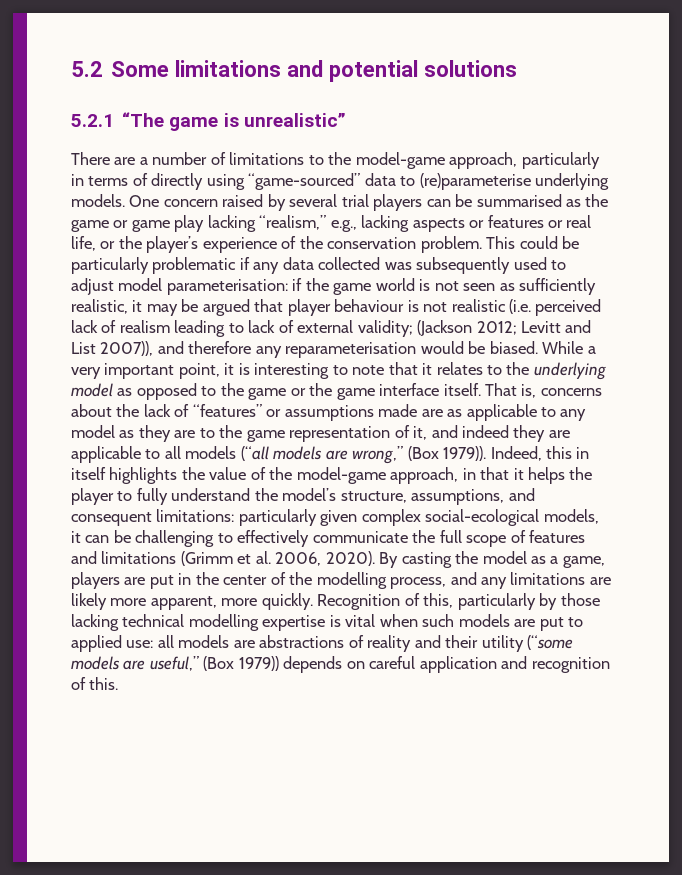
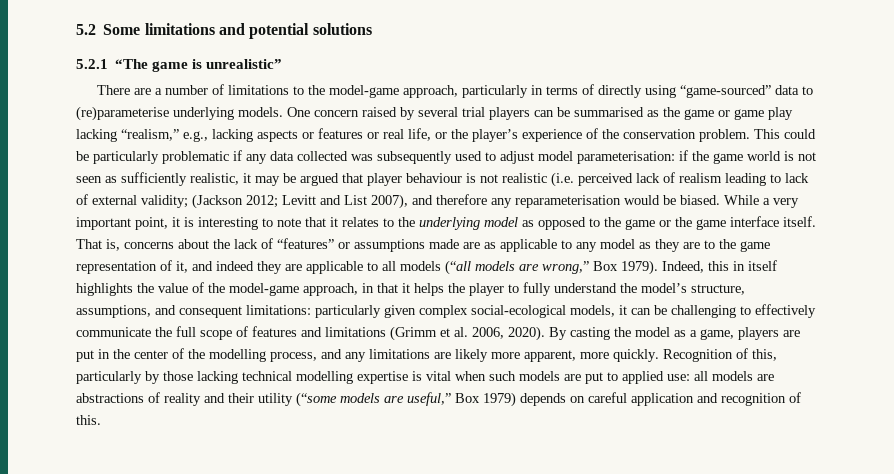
- This could be particularly problematic if any data collected was subsequently used to adjust model parameterisation: if the game world is not seen as sufficiently realistic, it may be argued that player behaviour is not realistic (i.e. perceived lack of realism leading to lack of external validity; (Jackson 2012; Levitt and List 2007)), and therefore any reparameterisation would be biased.
+ This could be particularly problematic if any data collected was subsequently used to adjust model parameterisation: if the game world is not seen as sufficiently realistic, it may be argued that player behaviour is not realistic (i.e. perceived lack of realism leading to lack of external validity; (Jackson 2012; Levitt and List 2007), and therefore any reparameterisation would be biased.
- That is, concerns about the lack of “features” or assumptions made are as applicable to any model as they are to the game representation of it, and indeed they are applicable to all models (“all models are wrong,” (Box 1979)).
+ That is, concerns about the lack of “features” or assumptions made are as applicable to any model as they are to the game representation of it, and indeed they are applicable to all models (“all models are wrong,” Box 1979).
- Recognition of this, particularly by those lacking technical modelling expertise is vital when such models are put to applied use: all models are abstractions of reality and their utility (“some models are useful,” (Box 1979)) depends on careful application and recognition of this.
+ Recognition of this, particularly by those lacking technical modelling expertise is vital when such models are put to applied use: all models are abstractions of reality and their utility (“some models are useful,” Box 1979) depends on careful application and recognition of this.

